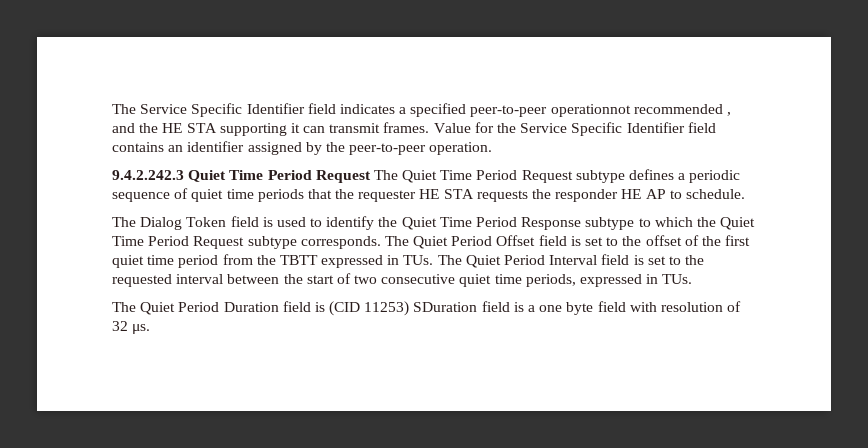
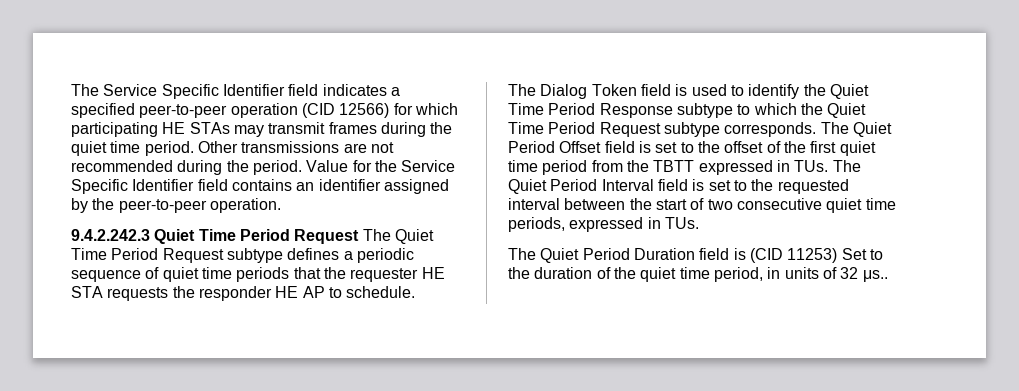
- The Service Specific Identifier field indicates a specified peer-to-peer operationnot recommended , and the HE STA supporting it can transmit frames.
+ The Service Specific Identifier field indicates a specified peer-to-peer operation (CID 12566) for which participating HE STAs may transmit frames during the quiet time period. Other transmissions are not recommended during the period.
- The Quiet Period Duration field is (CID 11253) SDuration field is a one byte field with resolution of 32 μs.
+ The Quiet Period Duration field is (CID 11253) Set to the duration of the quiet time period, in units of 32 μs..

